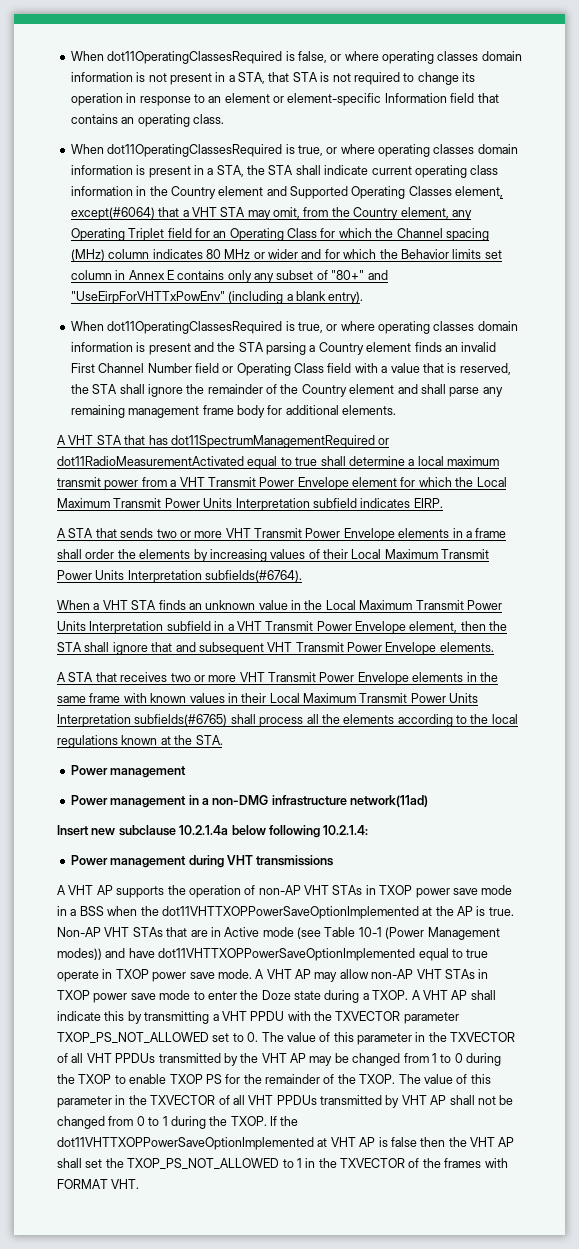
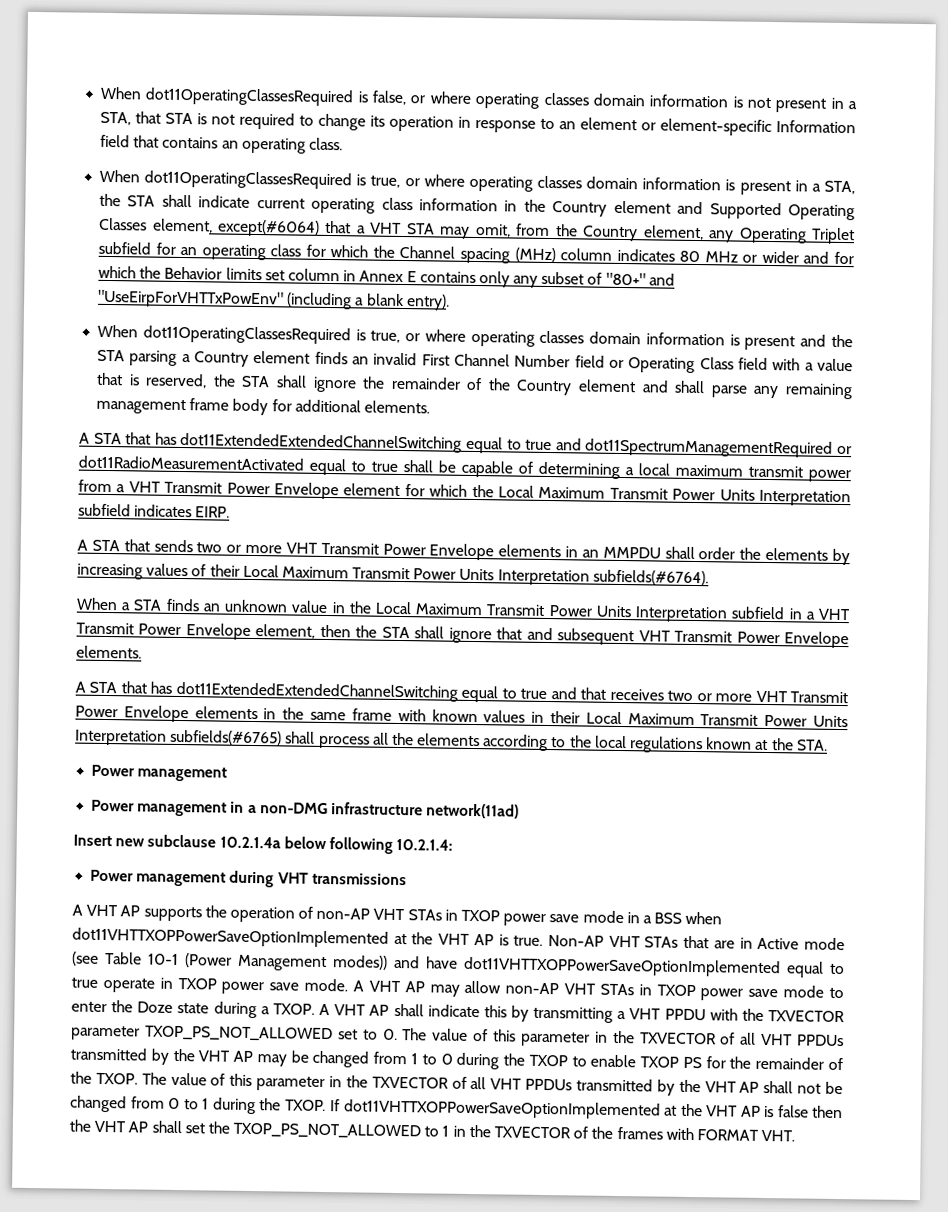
- When dot11OperatingClassesRequired is true, or where operating classes domain information is present in a STA, the STA shall indicate current operating class information in the Country element and Supported Operating Classes element, except(#6064) that a VHT STA may omit, from the Country element, any Operating Triplet field for an Operating Class for which the Channel spacing (MHz) column indicates 80 MHz or wider and for which the Behavior limits set column in Annex E contains only any subset of "80+" and "UseEirpForVHTTxPowEnv" (including a blank entry).
+ When dot11OperatingClassesRequired is true, or where operating classes domain information is present in a STA, the STA shall indicate current operating class information in the Country element and Supported Operating Classes element, except(#6064) that a VHT STA may omit, from the Country element, any Operating Triplet subfield for an operating class for which the Channel spacing (MHz) column indicates 80 MHz or wider and for which the Behavior limits set column in Annex E contains only any subset of "80+" and "UseEirpForVHTTxPowEnv" (including a blank entry).
- A VHT STA that has dot11SpectrumManagementRequired or dot11RadioMeasurementActivated equal to true shall determine a local maximum transmit power from a VHT Transmit Power Envelope element for which the Local Maximum Transmit Power Units Interpretation subfield indicates EIRP.
+ A STA that has dot11ExtendedExtendedChannelSwitching equal to true and dot11SpectrumManagementRequired or dot11RadioMeasurementActivated equal to true shall be capable of determining a local maximum transmit power from a VHT Transmit Power Envelope element for which the Local Maximum Transmit Power Units Interpretation subfield indicates EIRP.
- A STA that sends two or more VHT Transmit Power Envelope elements in a frame shall order the elements by increasing values of their Local Maximum Transmit Power Units Interpretation subfields(#6764).
+ A STA that sends two or more VHT Transmit Power Envelope elements in an MMPDU shall order the elements by increasing values of their Local Maximum Transmit Power Units Interpretation subfields(#6764).
- When a VHT STA finds an unknown value in the Local Maximum Transmit Power Units Interpretation subfield in a VHT Transmit Power Envelope element, then the STA shall ignore that and subsequent VHT Transmit Power Envelope elements.
+ When a STA finds an unknown value in the Local Maximum Transmit Power Units Interpretation subfield in a VHT Transmit Power Envelope element, then the STA shall ignore that and subsequent VHT Transmit Power Envelope elements.
- A STA that receives two or more VHT Transmit Power Envelope elements in the same frame with known values in their Local Maximum Transmit Power Units Interpretation subfields(#6765) shall process all the elements according to the local regulations known at the STA.
+ A STA that has dot11ExtendedExtendedChannelSwitching equal to true and that receives two or more VHT Transmit Power Envelope elements in the same frame with known values in their Local Maximum Transmit Power Units Interpretation subfields(#6765) shall process all the elements according to the local regulations known at the STA.
- A VHT AP supports the operation of non-AP VHT STAs in TXOP power save mode in a BSS when the dot11VHTTXOPPowerSaveOptionImplemented at the AP is true.
+ A VHT AP supports the operation of non-AP VHT STAs in TXOP power save mode in a BSS when dot11VHTTXOPPowerSaveOptionImplemented at the VHT AP is true.
- The value of this parameter in the TXVECTOR of all VHT PPDUs transmitted by VHT AP shall not be changed from 0 to 1 during the TXOP.
+ The value of this parameter in the TXVECTOR of all VHT PPDUs transmitted by the VHT AP shall not be changed from 0 to 1 during the TXOP.
- If the dot11VHTTXOPPowerSaveOptionImplemented at VHT AP is false then the VHT AP shall set the TXOP_PS_NOT_ALLOWED to 1 in the TXVECTOR of the frames with FORMAT VHT.
+ If dot11VHTTXOPPowerSaveOptionImplemented at the VHT AP is false then the VHT AP shall set the TXOP_PS_NOT_ALLOWED to 1 in the TXVECTOR of the frames with FORMAT VHT.

